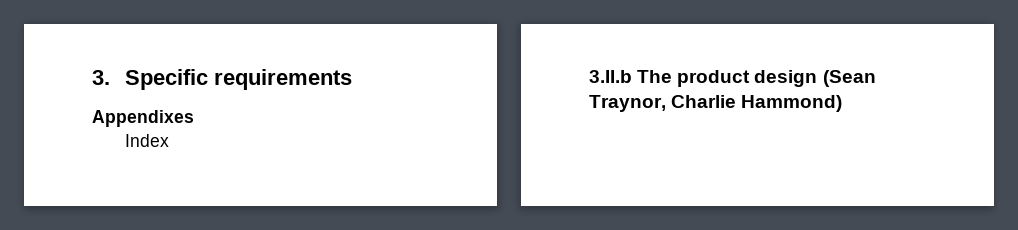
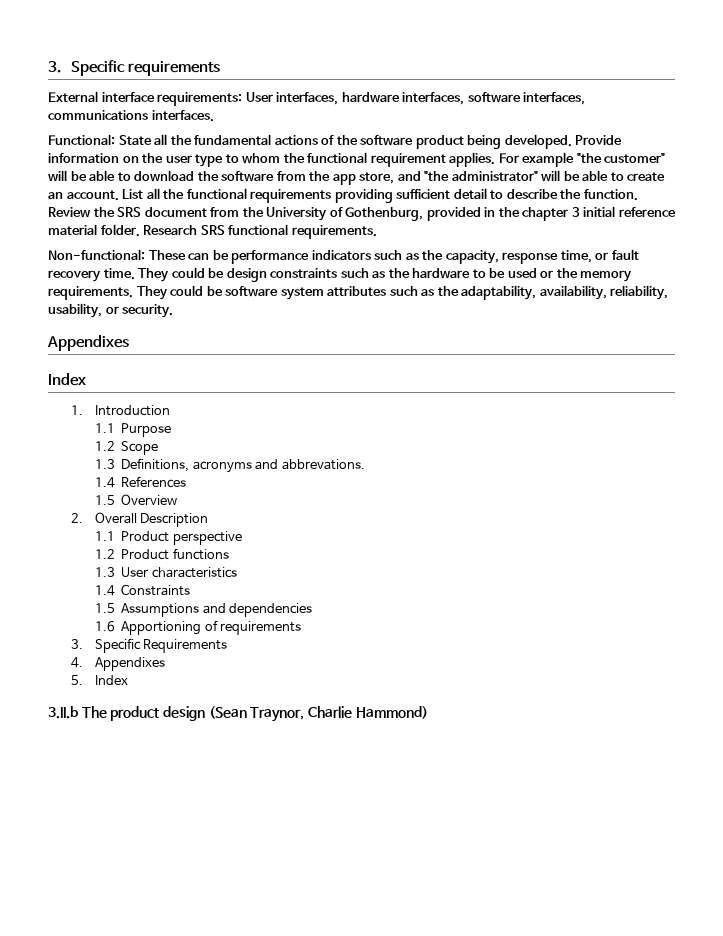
+ External interface requirements: User interfaces, hardware interfaces, software interfaces, communications interfaces.
+ Functional: State all the fundamental actions of the software product being developed. Provide information on the user type to whom the functional requirement applies. For example "the customer" will be able to download the software from the app store, and "the administrator" will be able to create an account. List all the functional requirements providing sufficient detail to describe the function. Review the SRS document from the University of Gothenburg, provided in the chapter 3 initial reference material folder. Research SRS functional requirements.
+ Non-functional: These can be performance indicators such as the capacity, response time, or fault recovery time. They could be design constraints such as the hardware to be used or the memory requirements. They could be software system attributes such as the adaptability, availability, reliability, usability, or security.
  Appendixes
  Index
+ 1. Introduction
+ 1.1 Purpose
+ 1.2 Scope
+ 1.3 Definitions, acronyms and abbrevations.
+ 1.4 References
+ 1.5 Overview
+ 2. Overall Description
+ 1.1 Product perspective
+ 1.2 Product functions
+ 1.3 User characteristics
+ 1.4 Constraints
+ 1.5 Assumptions and dependencies
+ 1.6 Apportioning of requirements
+ 3. Specific Requirements
+ 4. Appendixes
+ 5. Index

